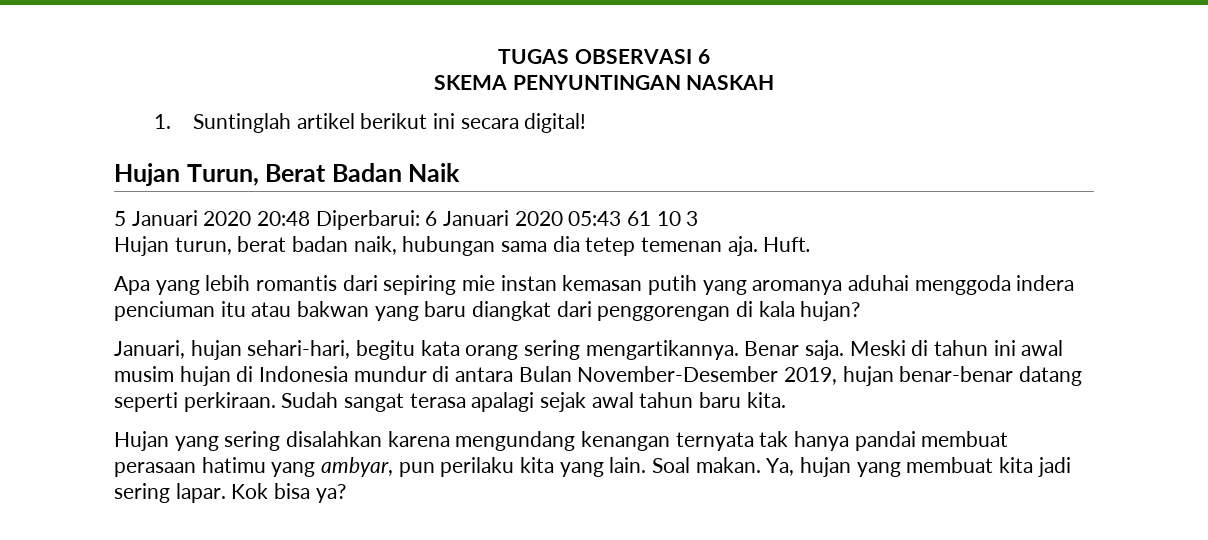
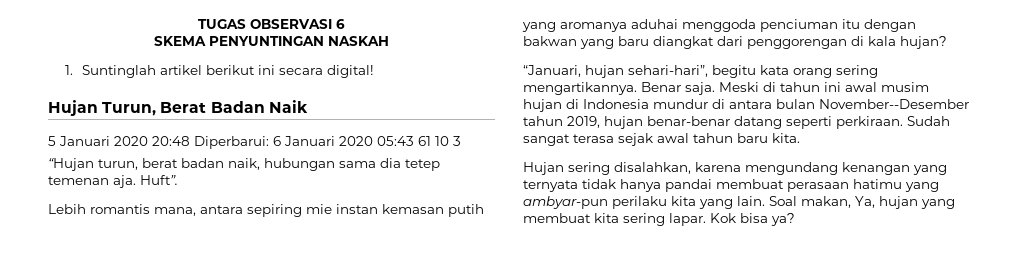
- Hujan turun, berat badan naik, hubungan sama dia tetep temenan aja.
+ “Hujan turun, berat badan naik, hubungan sama dia tetep temenan aja.
- Huft.
- Apa yang lebih romantis dari sepiring mie instan kemasan putih yang aromanya aduhai menggoda indera penciuman itu atau bakwan yang baru diangkat dari penggorengan di kala hujan?
+ Huft”.
+ Lebih romantis mana, antara sepiring mie instan kemasan putih yang aromanya aduhai menggoda penciuman itu dengan bakwan yang baru diangkat dari penggorengan di kala hujan?
- Januari, hujan sehari-hari, begitu kata orang sering mengartikannya.
+ “Januari, hujan sehari-hari”, begitu kata orang sering mengartikannya.
- Meski di tahun ini awal musim hujan di Indonesia mundur di antara Bulan November-Desember 2019, hujan benar-benar datang seperti perkiraan.
+ Meski di tahun ini awal musim hujan di Indonesia mundur di antara bulan November--Desember tahun 2019, hujan benar-benar datang seperti perkiraan.
- Sudah sangat terasa apalagi sejak awal tahun baru kita.
+ Sudah sangat terasa sejak awal tahun baru kita.
- Hujan yang sering disalahkan karena mengundang kenangan ternyata tak hanya pandai membuat perasaan hatimu yang ambyar, pun perilaku kita yang lain.
+ Hujan sering disalahkan, karena mengundang kenangan yang ternyata tidak hanya pandai membuat perasaan hatimu yang ambyar-pun perilaku kita yang lain.
- Soal makan. Ya, hujan yang membuat kita jadi sering lapar.
+ Soal makan, Ya, hujan yang membuat kita sering lapar.

